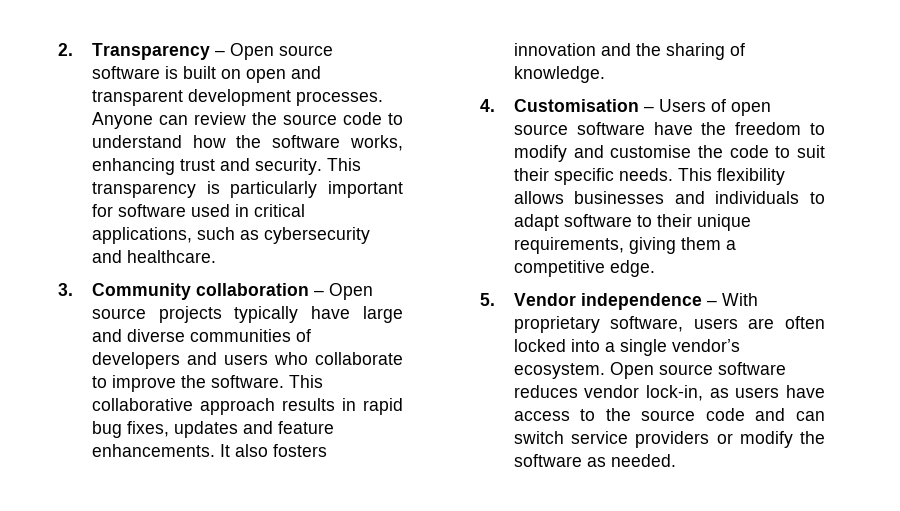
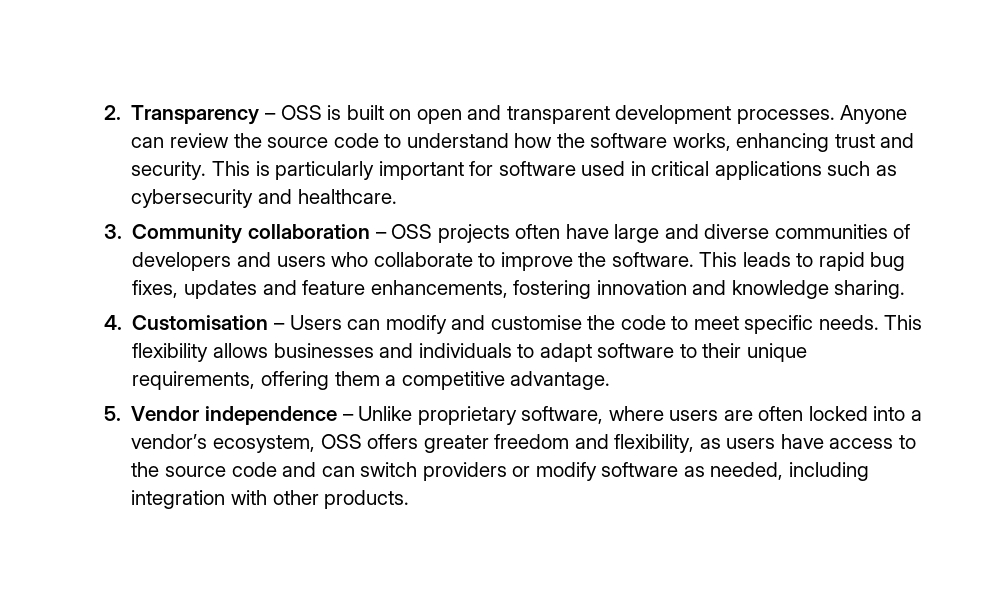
- 2. Transparency – Open source software is built on open and transparent development processes.
+ 2. Transparency – OSS is built on open and transparent development processes.
- This transparency is particularly important for software used in critical applications, such as cybersecurity and healthcare.
+ This is particularly important for software used in critical applications such as cybersecurity and healthcare.
- 3. Community collaboration – Open source projects typically have large and diverse communities of developers and users who collaborate to improve the software.
+ 3. Community collaboration – OSS projects often have large and diverse communities of developers and users who collaborate to improve the software.
- This collaborative approach results in rapid bug fixes, updates and feature enhancements. It also fosters innovation and the sharing of knowledge.
- 4. Customisation – Users of open source software have the freedom to modify and customise the code to suit their specific needs.
+ This leads to rapid bug fixes, updates and feature enhancements, fostering innovation and knowledge sharing.
+ 4. Customisation – Users can modify and customise the code to meet specific needs.
- This flexibility allows businesses and individuals to adapt software to their unique requirements, giving them a competitive edge.
+ This flexibility allows businesses and individuals to adapt software to their unique requirements, offering them a competitive advantage.
- 5. Vendor independence – With proprietary software, users are often locked into a single vendor’s ecosystem. Open source software reduces vendor lock-in, as users have access to the source code and can switch service providers or modify the software as needed.
+ 5. Vendor independence – Unlike proprietary software, where users are often locked into a vendor’s ecosystem, OSS offers greater freedom and flexibility, as users have access to the source code and can switch providers or modify software as needed, including integration with other products.

